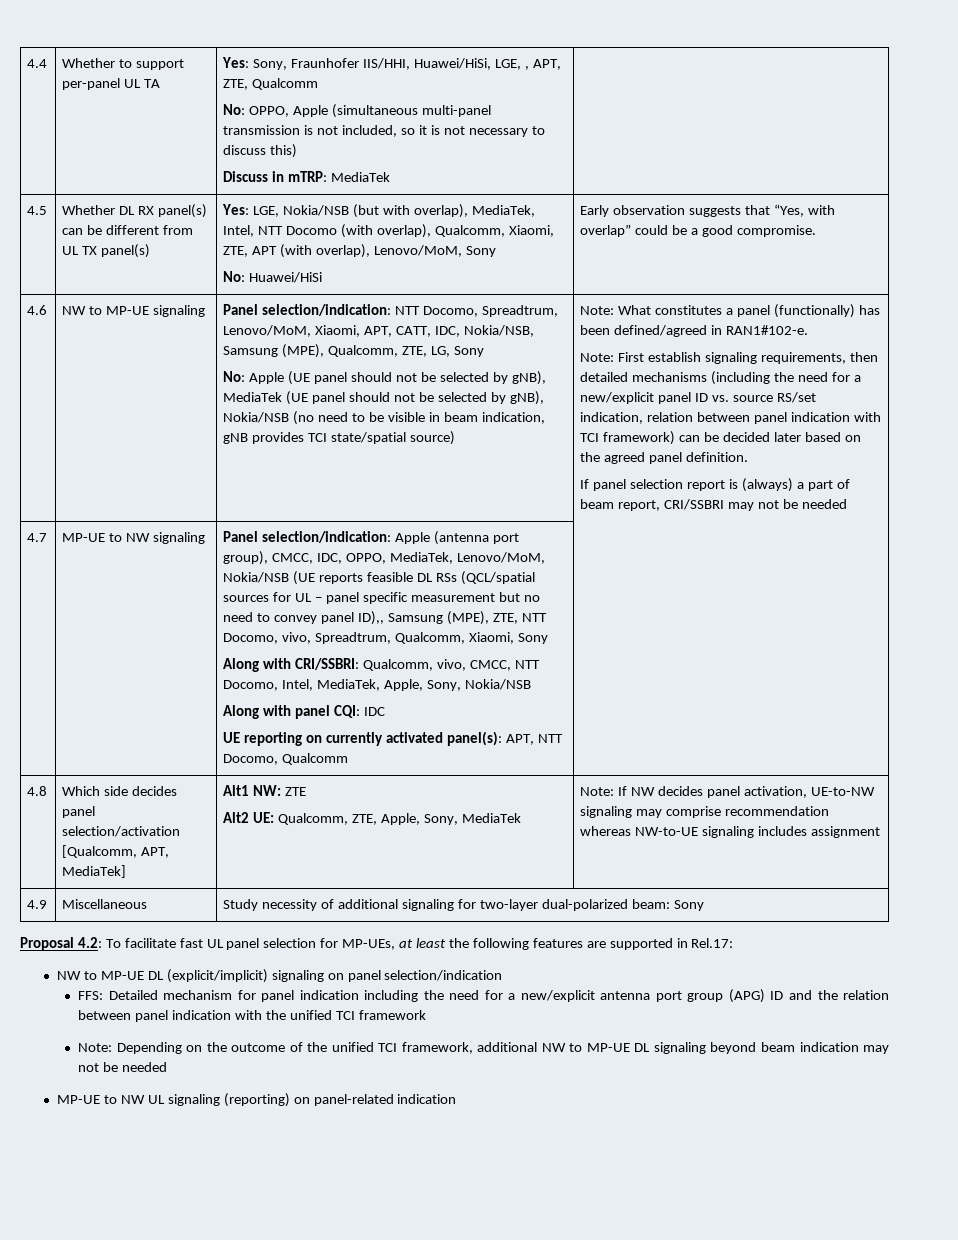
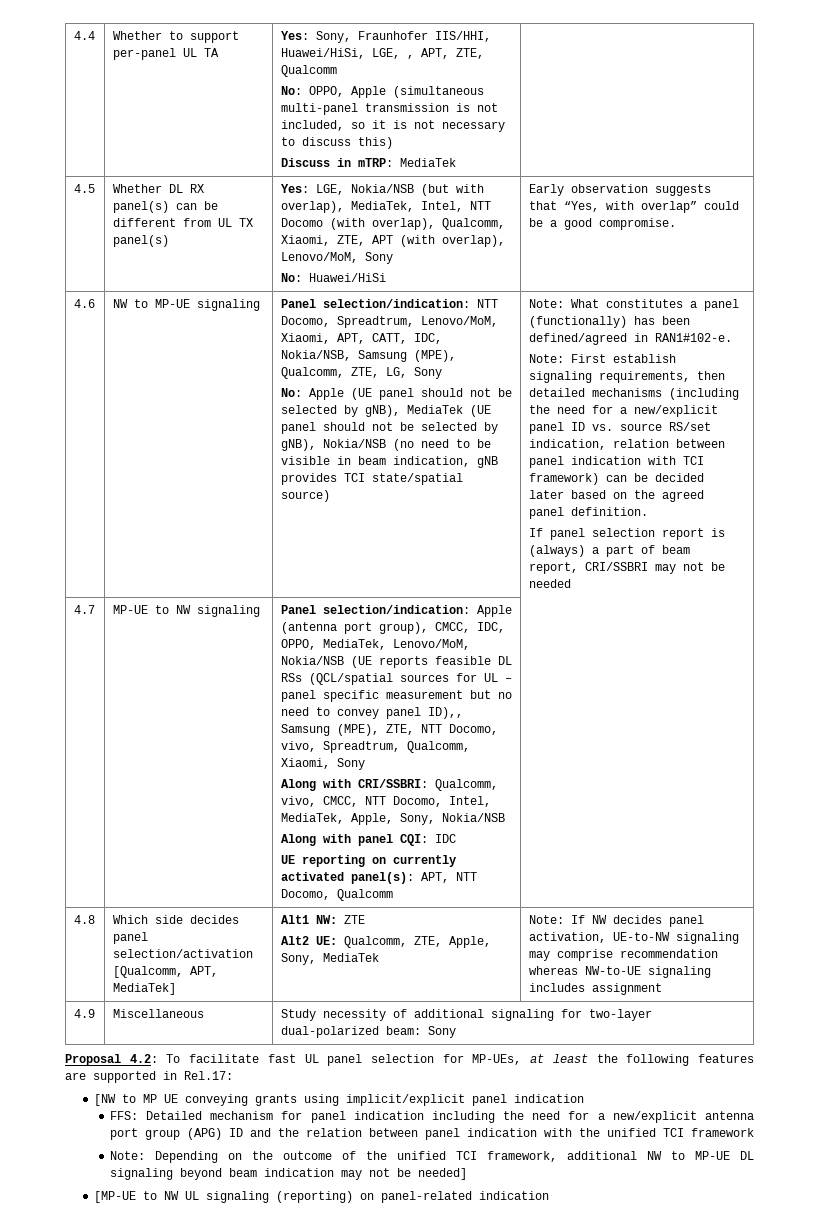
- NW to MP-UE DL (explicit/implicit) signaling on panel selection/indication
+ [NW to MP UE conveying grants using implicit/explicit panel indication
- Note: Depending on the outcome of the unified TCI framework, additional NW to MP-UE DL signaling beyond beam indication may not be needed
- MP-UE to NW UL signaling (reporting) on panel-related indication
+ Note: Depending on the outcome of the unified TCI framework, additional NW to MP-UE DL signaling beyond beam indication may not be needed]
+ [MP-UE to NW UL signaling (reporting) on panel-related indication

